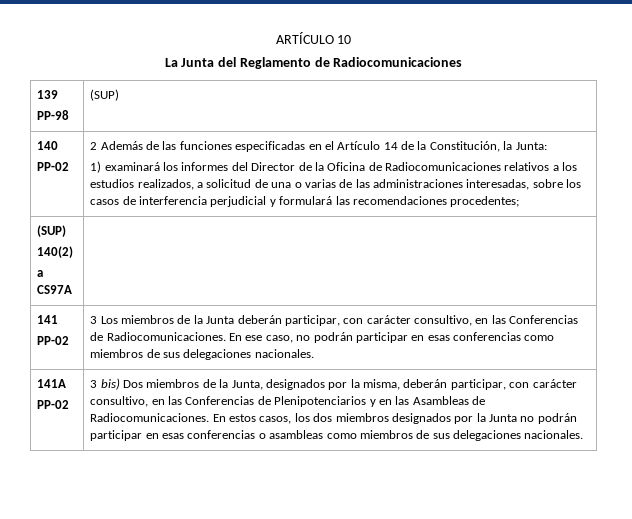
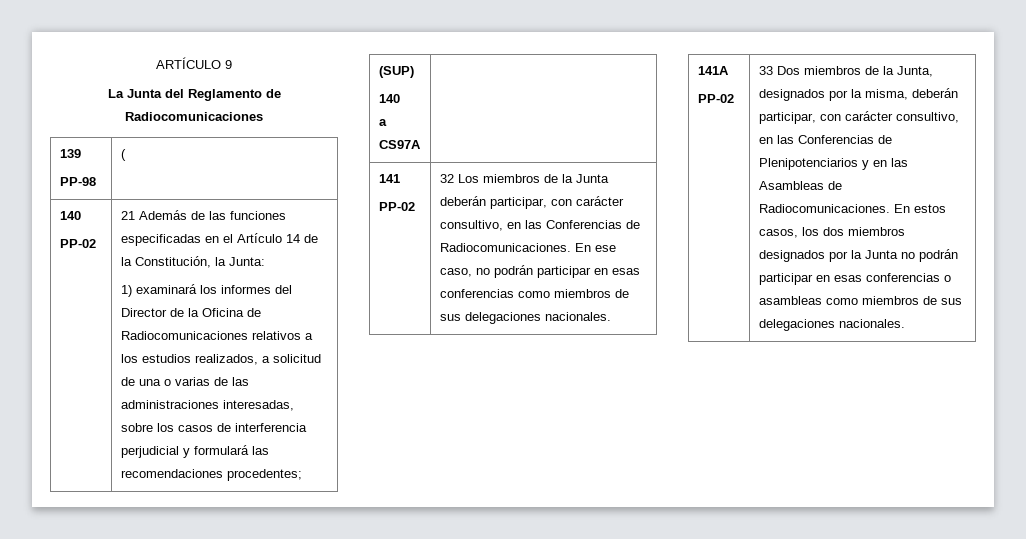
- ARTÍCULO 10
+ ARTÍCULO 9
  139
- PP-98 | (SUP)
+ PP-98 | (
- 2 Además de las funciones especificadas en el Artículo 14 de la Constitución, la Junta:
+ 21 Además de las funciones especificadas en el Artículo 14 de la Constitución, la Junta:
  1) examinará los informes del Director de la Oficina de Radiocomunicaciones relativos a los estudios realizados, a solicitud de una o varias de las administraciones interesadas, sobre los casos de interferencia perjudicial y formulará las recomendaciones procedentes;
  (SUP)
- 140(2)
+ 140
  141
- PP-02 | 3 Los miembros de la Junta deberán participar, con carácter consultivo, en las Conferencias de Radiocomunicaciones. En ese caso, no podrán participar en esas conferencias como miembros de sus delegaciones nacionales.
+ PP-02 | 32 Los miembros de la Junta deberán participar, con carácter consultivo, en las Conferencias de Radiocomunicaciones. En ese caso, no podrán participar en esas conferencias como miembros de sus delegaciones nacionales.
- 3 bis) Dos miembros de la Junta, designados por la misma, deberán participar, con carácter consultivo, en las Conferencias de Plenipotenciarios y en las Asambleas de Radiocomunicaciones.
+ 33 Dos miembros de la Junta, designados por la misma, deberán participar, con carácter consultivo, en las Conferencias de Plenipotenciarios y en las Asambleas de Radiocomunicaciones.

